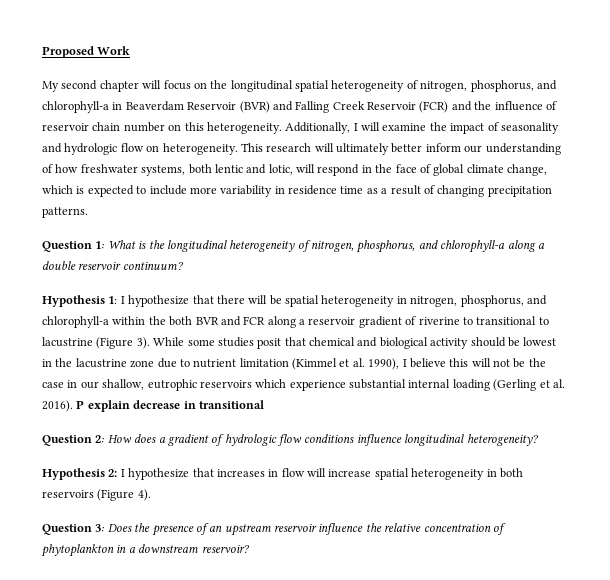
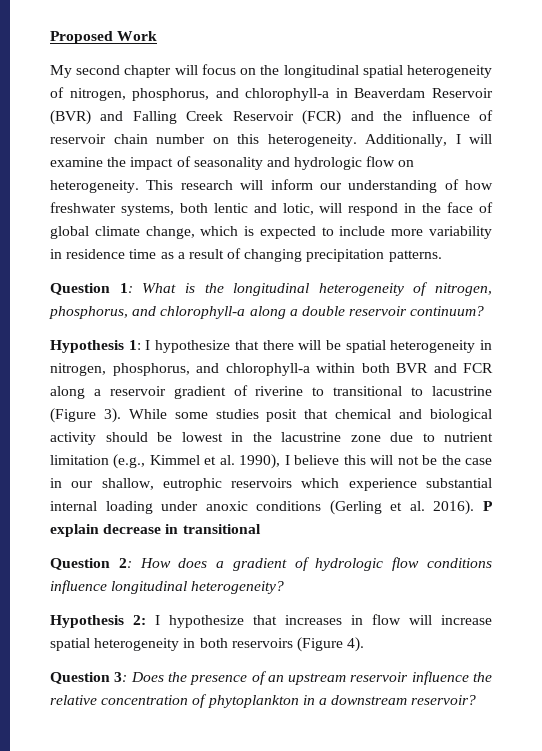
- This research will ultimately better inform our understanding of how freshwater systems, both lentic and lotic, will respond in the face of global climate change, which is expected to include more variability in residence time as a result of changing precipitation patterns.
+ This research will inform our understanding of how freshwater systems, both lentic and lotic, will respond in the face of global climate change, which is expected to include more variability in residence time as a result of changing precipitation patterns.
- Hypothesis 1: I hypothesize that there will be spatial heterogeneity in nitrogen, phosphorus, and chlorophyll-a within the both BVR and FCR along a reservoir gradient of riverine to transitional to lacustrine (Figure 3).
+ Hypothesis 1: I hypothesize that there will be spatial heterogeneity in nitrogen, phosphorus, and chlorophyll-a within both BVR and FCR along a reservoir gradient of riverine to transitional to lacustrine (Figure 3).
- While some studies posit that chemical and biological activity should be lowest in the lacustrine zone due to nutrient limitation (Kimmel et al. 1990), I believe this will not be the case in our shallow, eutrophic reservoirs which experience substantial internal loading (Gerling et al. 2016).
+ While some studies posit that chemical and biological activity should be lowest in the lacustrine zone due to nutrient limitation (e.g., Kimmel et al. 1990), I believe this will not be the case in our shallow, eutrophic reservoirs which experience substantial internal loading under anoxic conditions (Gerling et al. 2016).

